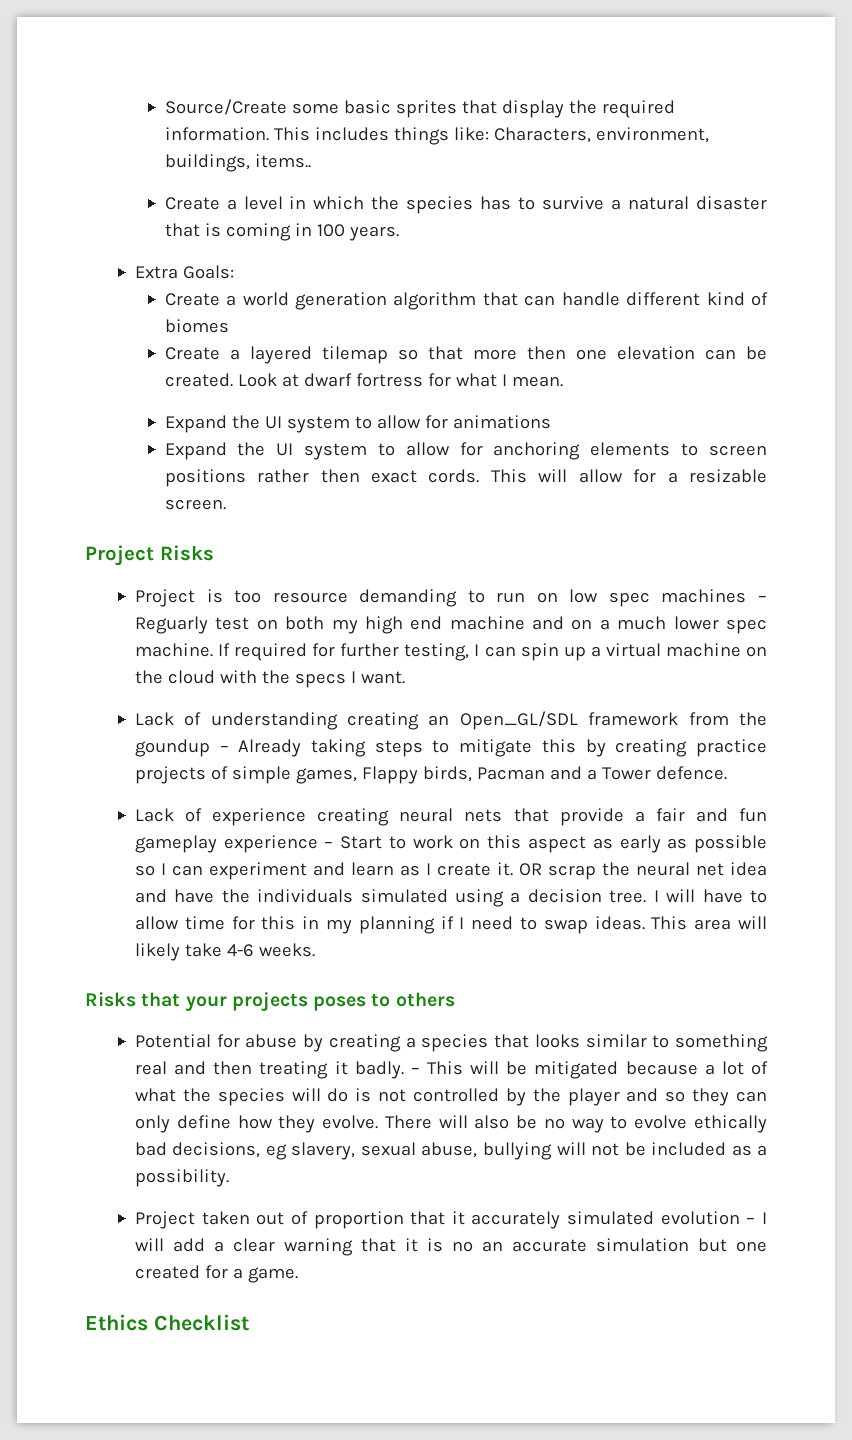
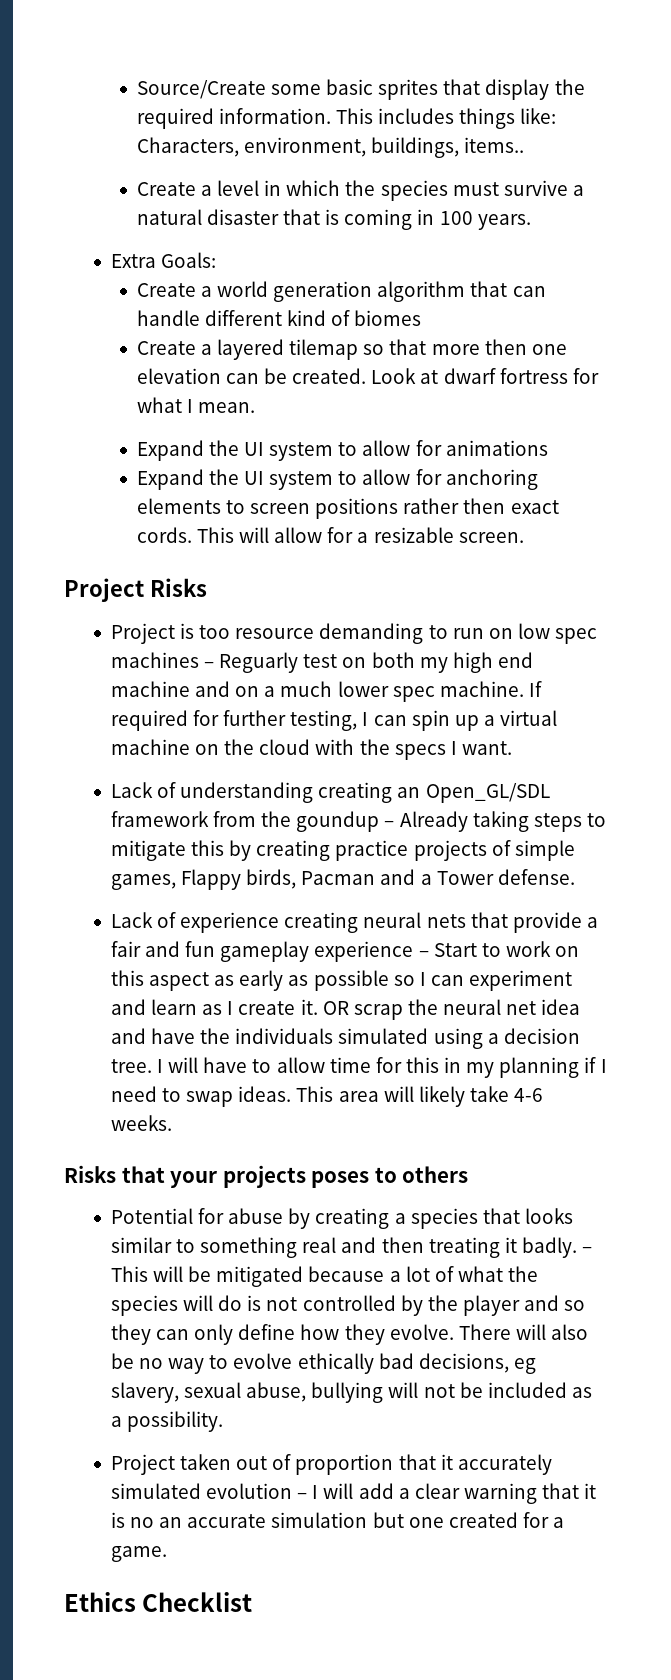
- Create a level in which the species has to survive a natural disaster that is coming in 100 years.
+ Create a level in which the species must survive a natural disaster that is coming in 100 years.
- Lack of understanding creating an Open_GL/SDL framework from the goundup – Already taking steps to mitigate this by creating practice projects of simple games, Flappy birds, Pacman and a Tower defence.
+ Lack of understanding creating an Open_GL/SDL framework from the goundup – Already taking steps to mitigate this by creating practice projects of simple games, Flappy birds, Pacman and a Tower defense.

